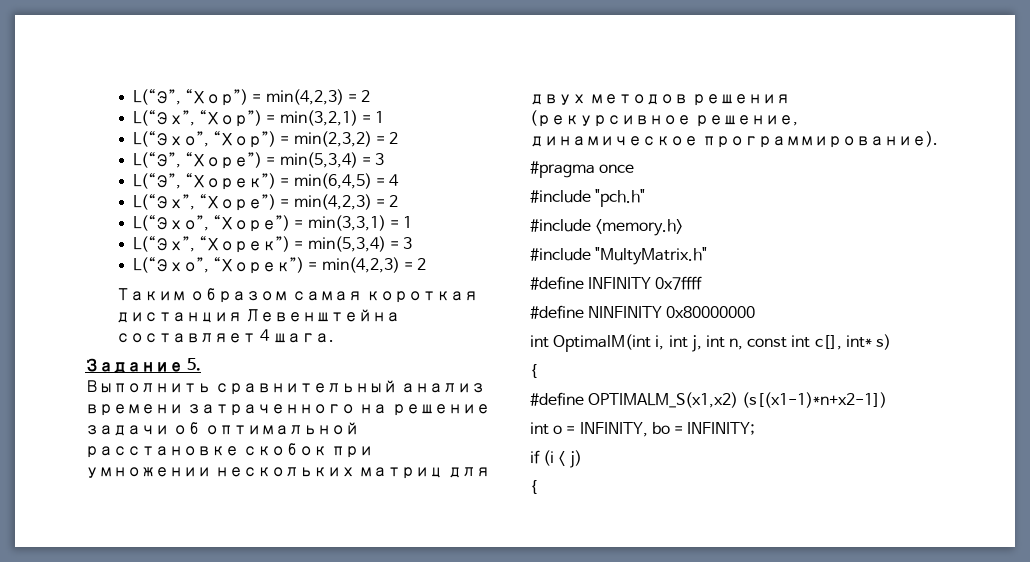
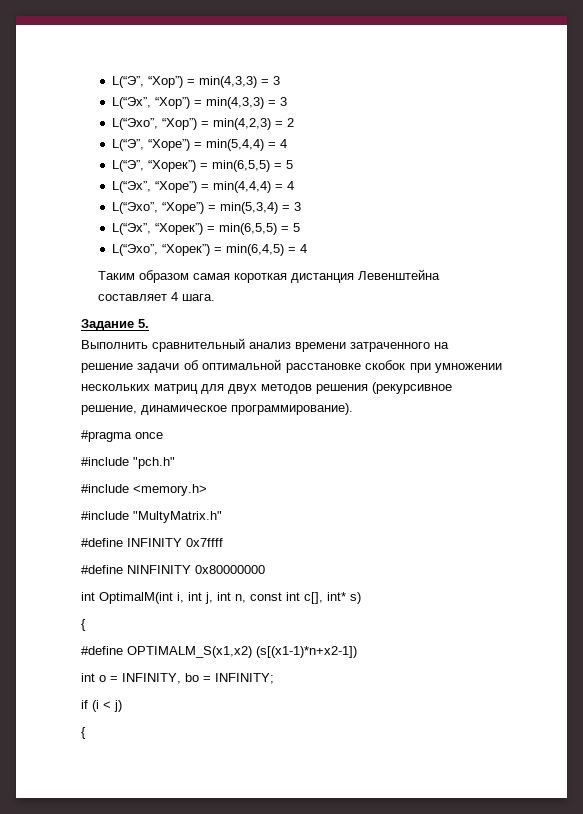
- L(“Э”, “Хор”) = min(4,2,3) = 2
- L(“Эх”, “Хор”) = min(3,2,1) = 1
- L(“Эхо”, “Хор”) = min(2,3,2) = 2
- L(“Э”, “Хоре”) = min(5,3,4) = 3
+ L(“Э”, “Хор”) = min(4,3,3) = 3
+ L(“Эх”, “Хор”) = min(4,3,3) = 3
+ L(“Эхо”, “Хор”) = min(4,2,3) = 2
+ L(“Э”, “Хоре”) = min(5,4,4) = 4
+ L(“Э”, “Хорек”) = min(6,5,5) = 5
+ L(“Эх”, “Хоре”) = min(4,4,4) = 4
+ L(“Эхо”, “Хоре”) = min(5,3,4) = 3
- L(“Э”, “Хорек”) = min(6,4,5) = 4
+ L(“Эх”, “Хорек”) = min(6,5,5) = 5
+ L(“Эхо”, “Хорек”) = min(6,4,5) = 4
- L(“Эх”, “Хоре”) = min(4,2,3) = 2
- L(“Эхо”, “Хоре”) = min(3,3,1) = 1
- L(“Эх”, “Хорек”) = min(5,3,4) = 3
- L(“Эхо”, “Хорек”) = min(4,2,3) = 2

